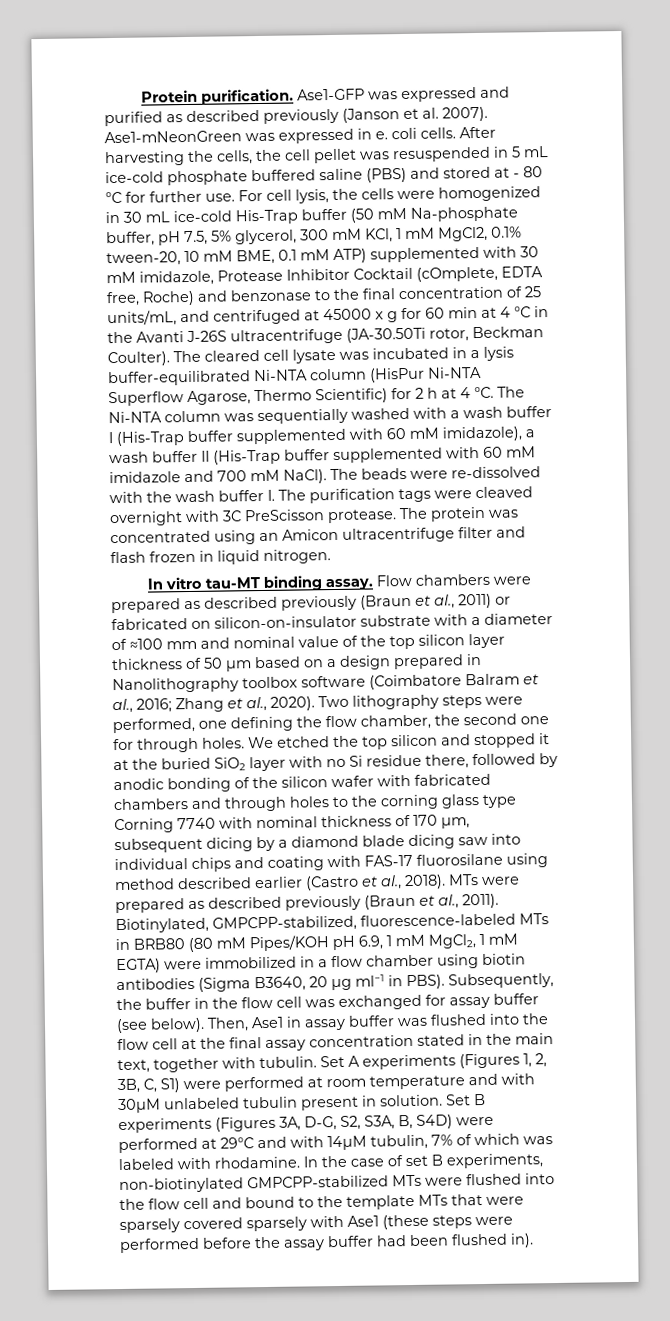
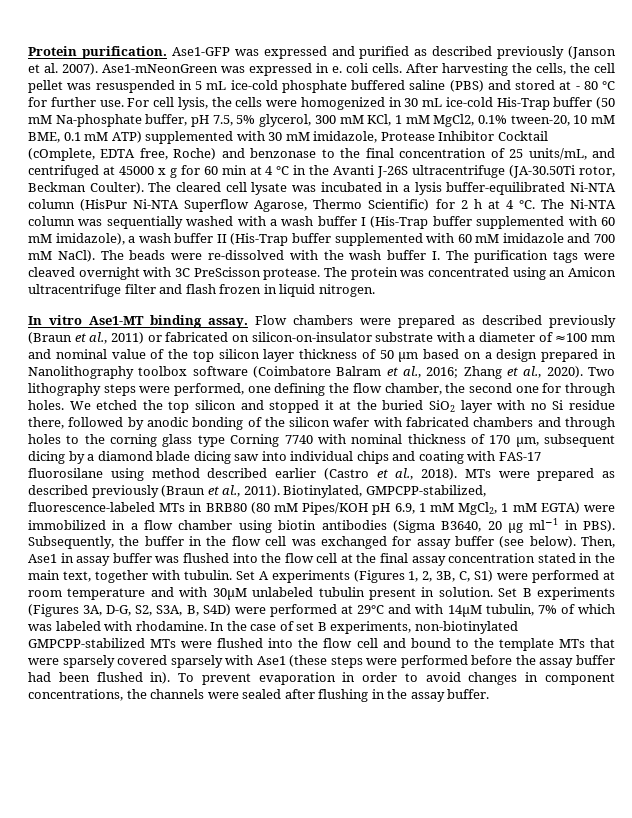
- In vitro tau-MT binding assay.
+ In vitro Ase1-MT binding assay.
+ To prevent evaporation in order to avoid changes in component concentrations, the channels were sealed after flushing in the assay buffer.

